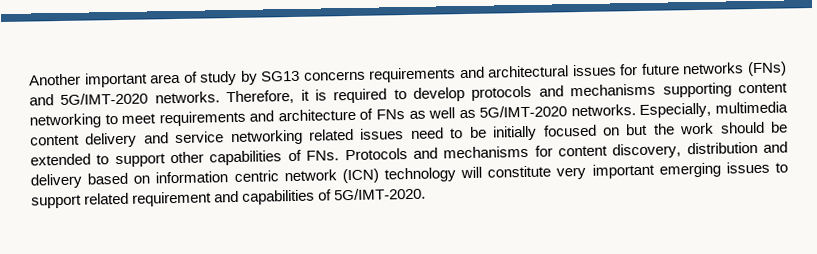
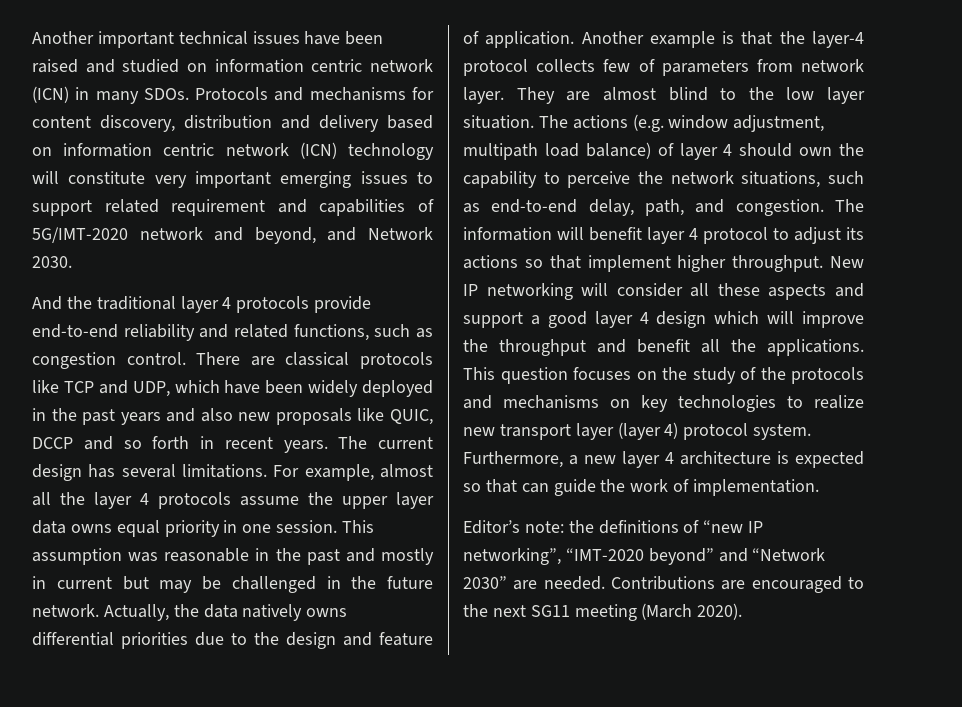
- Another important area of study by SG13 concerns requirements and architectural issues for future networks (FNs) and 5G/IMT-2020 networks. Therefore, it is required to develop protocols and mechanisms supporting content networking to meet requirements and architecture of FNs as well as 5G/IMT-2020 networks. Especially, multimedia content delivery and service networking related issues need to be initially focused on but the work should be extended to support other capabilities of FNs. Protocols and mechanisms for content discovery, distribution and delivery based on information centric network (ICN) technology will constitute very important emerging issues to support related requirement and capabilities of 5G/IMT-2020.
+ Another important technical issues have been raised and studied on information centric network (ICN) in many SDOs. Protocols and mechanisms for content discovery, distribution and delivery based on information centric network (ICN) technology will constitute very important emerging issues to support related requirement and capabilities of 5G/IMT-2020 network and beyond, and Network 2030.
+ And the traditional layer 4 protocols provide end-to-end reliability and related functions, such as congestion control. There are classical protocols like TCP and UDP, which have been widely deployed in the past years and also new proposals like QUIC, DCCP and so forth in recent years. The current design has several limitations. For example, almost all the layer 4 protocols assume the upper layer data owns equal priority in one session. This assumption was reasonable in the past and mostly in current but may be challenged in the future network. Actually, the data natively owns differential priorities due to the design and feature of application. Another example is that the layer-4 protocol collects few of parameters from network layer. They are almost blind to the low layer situation. The actions (e.g. window adjustment, multipath load balance) of layer 4 should own the capability to perceive the network situations, such as end-to-end delay, path, and congestion. The information will benefit layer 4 protocol to adjust its actions so that implement higher throughput. New IP networking will consider all these aspects and support a good layer 4 design which will improve the throughput and benefit all the applications. This question focuses on the study of the protocols and mechanisms on key technologies to realize new transport layer (layer 4) protocol system. Furthermore, a new layer 4 architecture is expected so that can guide the work of implementation.
+ Editor’s note: the definitions of “new IP networking”, “IMT-2020 beyond” and “Network 2030” are needed. Contributions are encouraged to the next SG11 meeting (March 2020).

